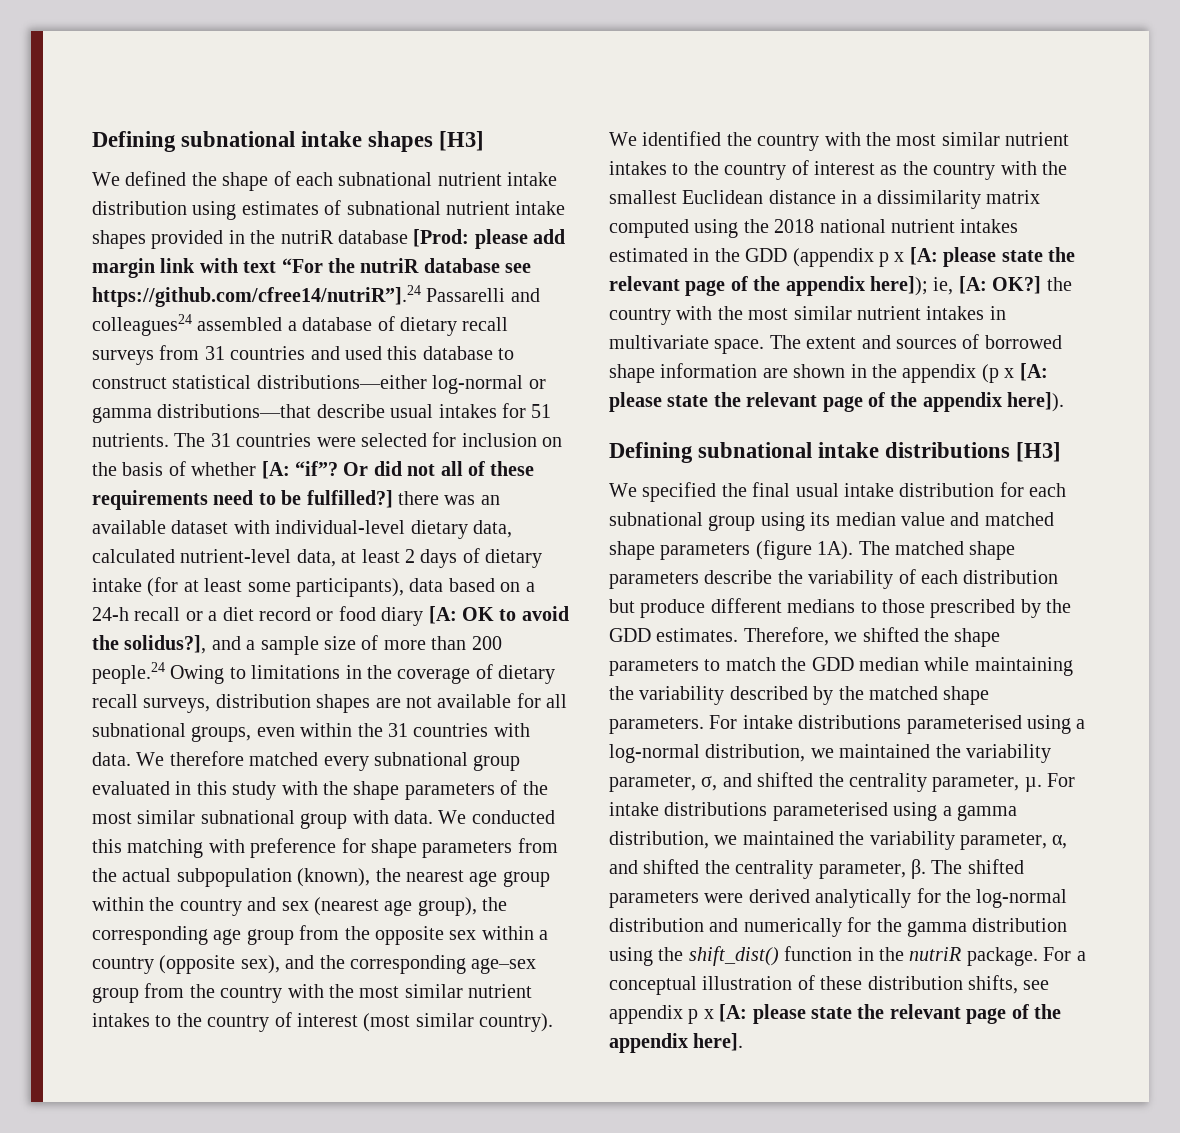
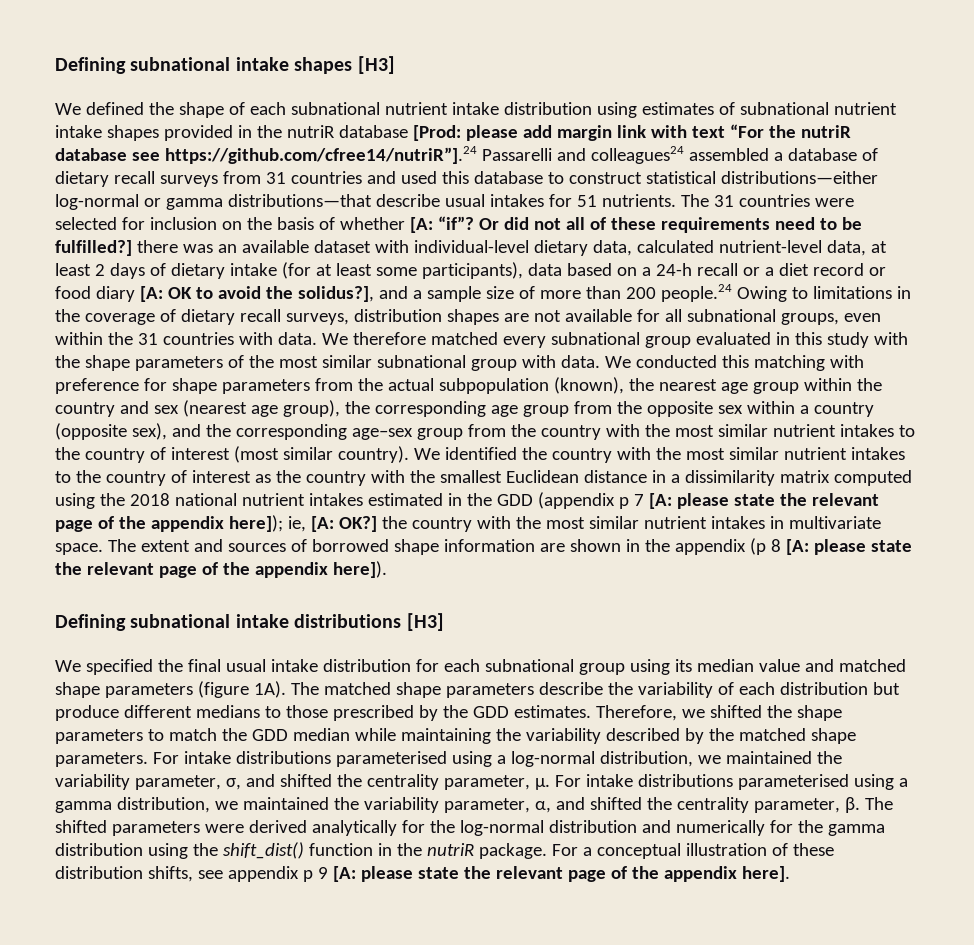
- We identified the country with the most similar nutrient intakes to the country of interest as the country with the smallest Euclidean distance in a dissimilarity matrix computed using the 2018 national nutrient intakes estimated in the GDD (appendix p x [A:
+ We identified the country with the most similar nutrient intakes to the country of interest as the country with the smallest Euclidean distance in a dissimilarity matrix computed using the 2018 national nutrient intakes estimated in the GDD (appendix p 7 [A:
- The extent and sources of borrowed shape information are shown in the appendix (p x [A: please state the relevant page of the appendix here]).
+ The extent and sources of borrowed shape information are shown in the appendix (p 8 [A: please state the relevant page of the appendix here]).
- For a conceptual illustration of these distribution shifts, see appendix p x [A: please state the relevant page of the appendix here].
+ For a conceptual illustration of these distribution shifts, see appendix p 9 [A: please state the relevant page of the appendix here].

